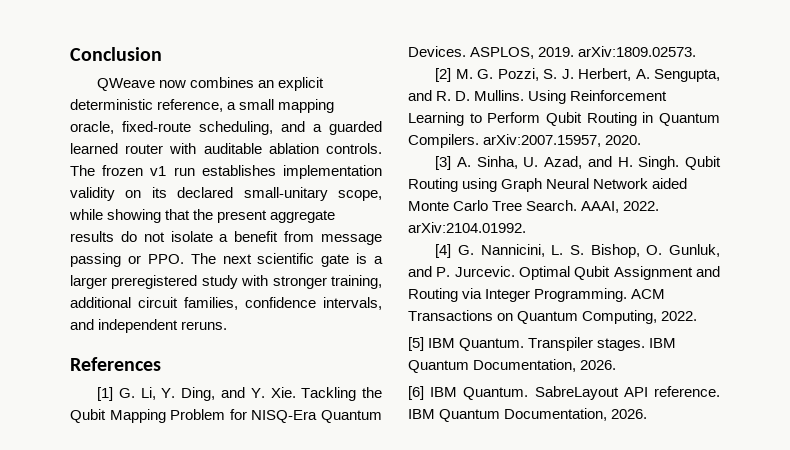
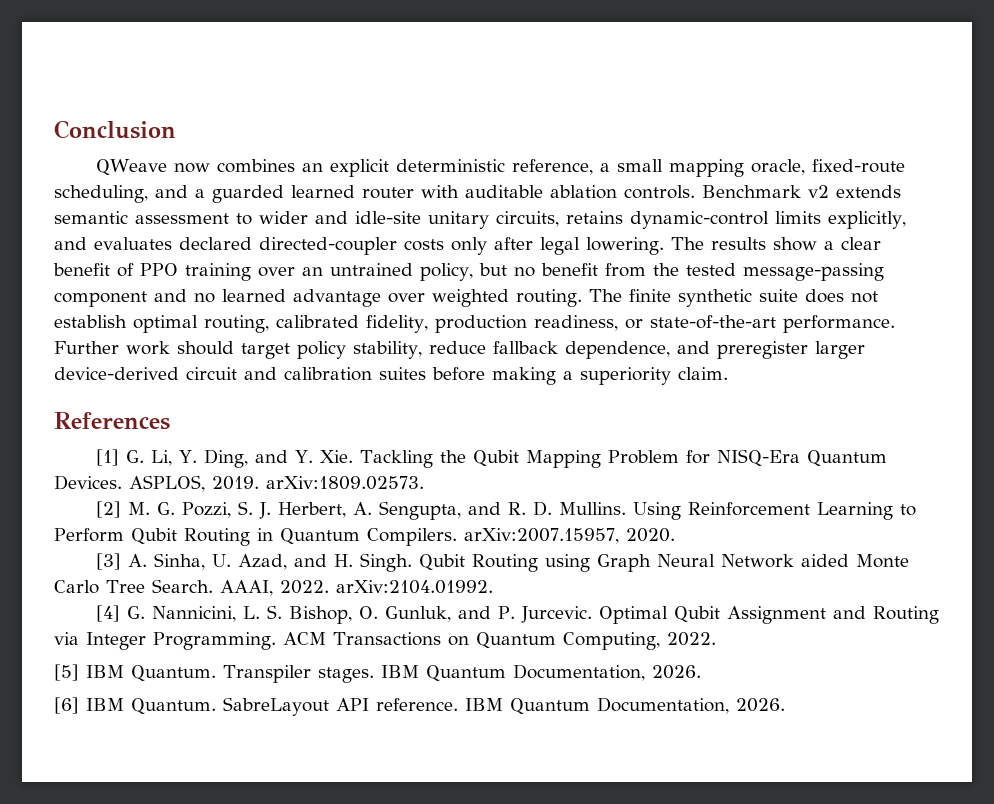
- The frozen v1 run establishes implementation validity on its declared small-unitary scope, while showing that the present aggregate results do not isolate a benefit from message passing or PPO. The next scientific gate is a larger preregistered study with stronger training, additional circuit families, confidence intervals, and independent reruns.
+ Benchmark v2 extends semantic assessment to wider and idle-site unitary circuits, retains dynamic-control limits explicitly, and evaluates declared directed-coupler costs only after legal lowering. The results show a clear benefit of PPO training over an untrained policy, but no benefit from the tested message-passing component and no learned advantage over weighted routing. The finite synthetic suite does not establish optimal routing, calibrated fidelity, production readiness, or state-of-the-art performance. Further work should target policy stability, reduce fallback dependence, and preregister larger device-derived circuit and calibration suites before making a superiority claim.

